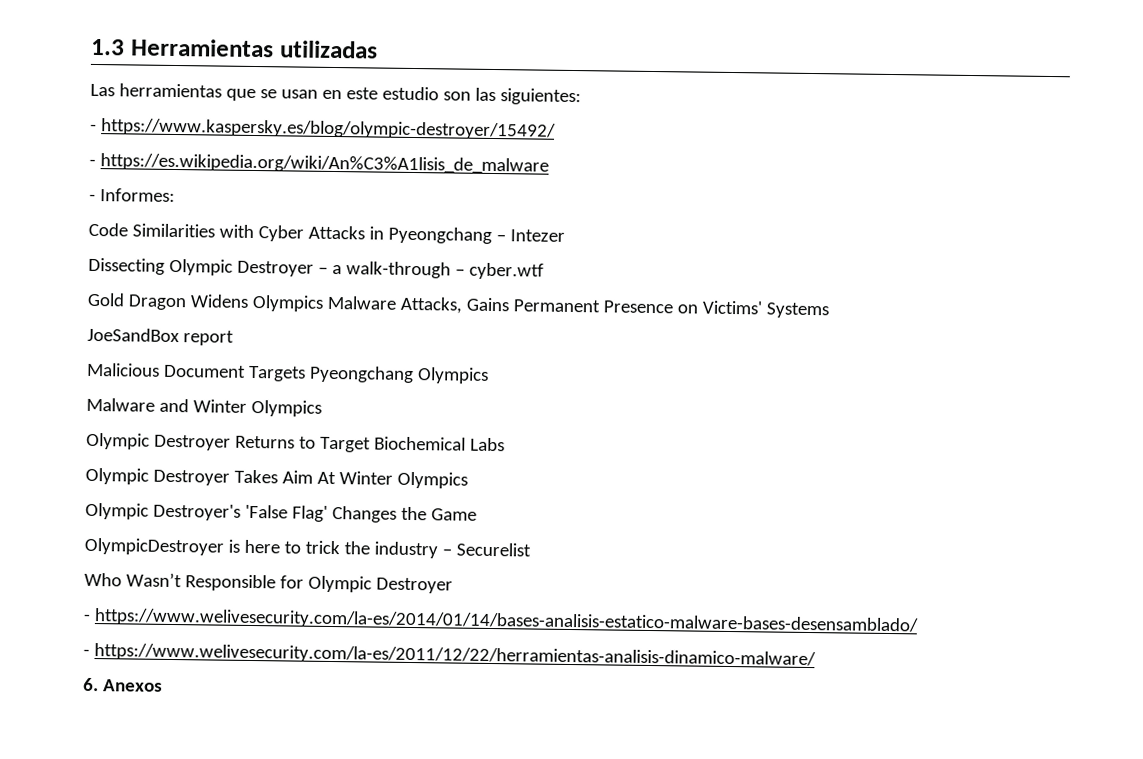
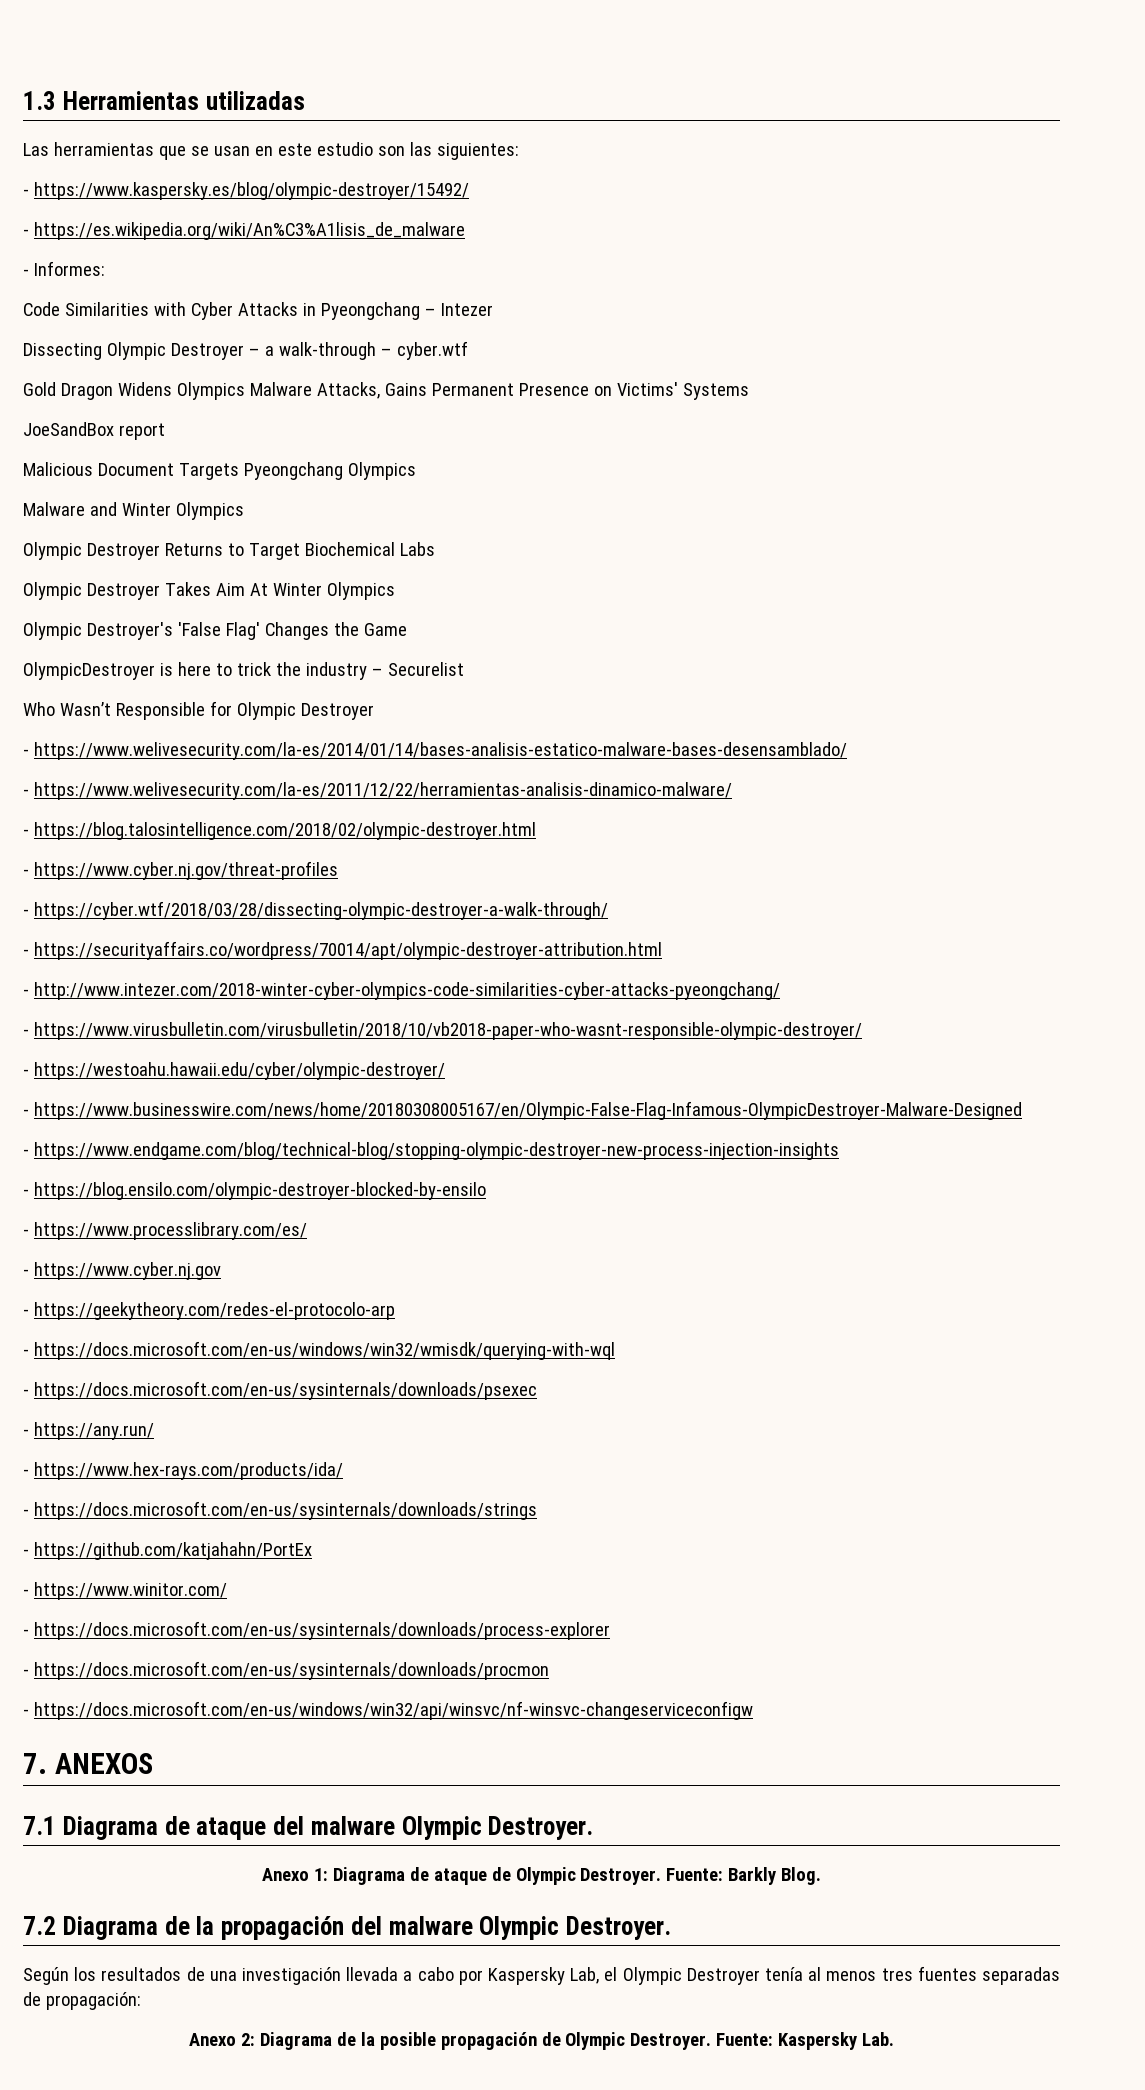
- 6. Anexos
+ - https://blog.talosintelligence.com/2018/02/olympic-destroyer.html
+ - https://www.cyber.nj.gov/threat-profiles
+ - https://cyber.wtf/2018/03/28/dissecting-olympic-destroyer-a-walk-through/
+ - https://securityaffairs.co/wordpress/70014/apt/olympic-destroyer-attribution.html
+ - http://www.intezer.com/2018-winter-cyber-olympics-code-similarities-cyber-attacks-pyeongchang/
+ - https://www.virusbulletin.com/virusbulletin/2018/10/vb2018-paper-who-wasnt-responsible-olympic-destroyer/
+ - https://westoahu.hawaii.edu/cyber/olympic-destroyer/
+ - https://www.businesswire.com/news/home/20180308005167/en/Olympic-False-Flag-Infamous-OlympicDestroyer-Malware-Designed
+ - https://www.endgame.com/blog/technical-blog/stopping-olympic-destroyer-new-process-injection-insights
+ - https://blog.ensilo.com/olympic-destroyer-blocked-by-ensilo
+ - https://www.processlibrary.com/es/
+ - https://www.cyber.nj.gov
+ - https://geekytheory.com/redes-el-protocolo-arp
+ - https://docs.microsoft.com/en-us/windows/win32/wmisdk/querying-with-wql
+ - https://docs.microsoft.com/en-us/sysinternals/downloads/psexec
+ - https://any.run/
+ - https://www.hex-rays.com/products/ida/
+ - https://docs.microsoft.com/en-us/sysinternals/downloads/strings
+ - https://github.com/katjahahn/PortEx
+ - https://www.winitor.com/
+ - https://docs.microsoft.com/en-us/sysinternals/downloads/process-explorer
+ - https://docs.microsoft.com/en-us/sysinternals/downloads/procmon
+ - https://docs.microsoft.com/en-us/windows/win32/api/winsvc/nf-winsvc-changeserviceconfigw
+ 7. ANEXOS
+ 7.1 Diagrama de ataque del malware Olympic Destroyer.
+ Anexo 1: Diagrama de ataque de Olympic Destroyer. Fuente: Barkly Blog.
+ 7.2 Diagrama de la propagación del malware Olympic Destroyer.
+ Según los resultados de una investigación llevada a cabo por Kaspersky Lab, el Olympic Destroyer tenía al menos tres fuentes separadas de propagación:
+ Anexo 2: Diagrama de la posible propagación de Olympic Destroyer. Fuente: Kaspersky Lab.

